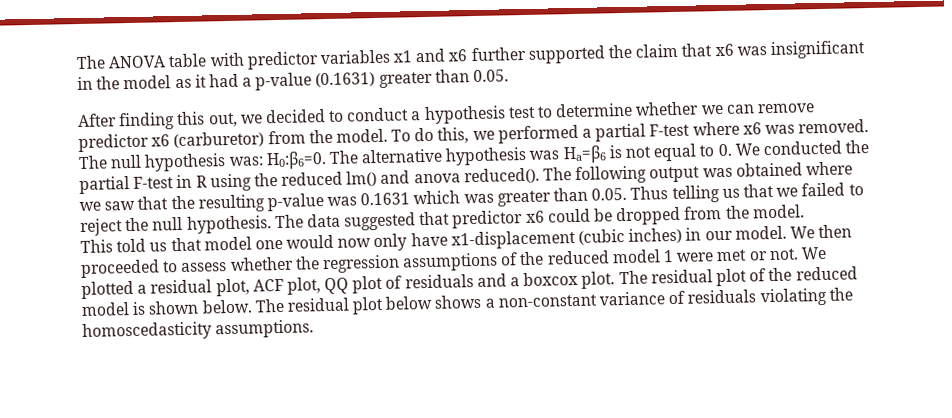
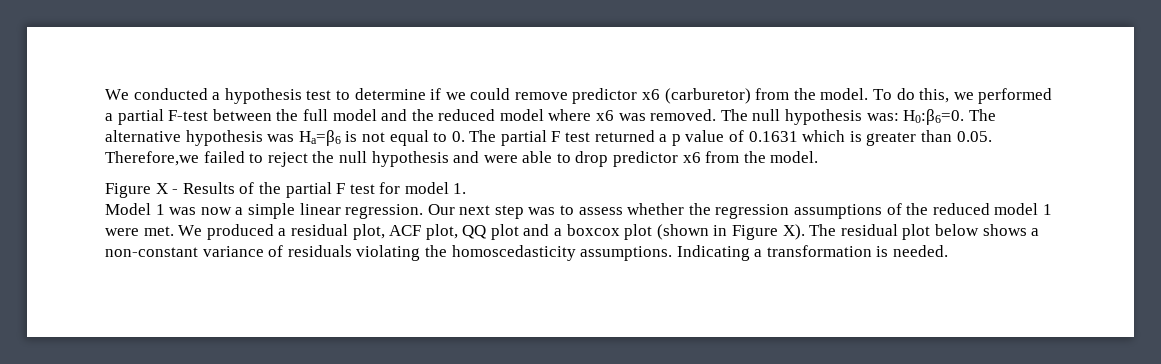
- The ANOVA table with predictor variables x1 and x6 further supported the claim that x6 was insignificant in the model as it had a p-value (0.1631) greater than 0.05.
- After finding this out, we decided to conduct a hypothesis test to determine whether we can remove predictor x6 (carburetor) from the model.
+ We conducted a hypothesis test to determine if we could remove predictor x6 (carburetor) from the model.
- To do this, we performed a partial F-test where x6 was removed.
+ To do this, we performed a partial F-test between the full model and the reduced model where x6 was removed.
- The alternative hypothesis was Ha=β6 is not equal to 0. We conducted the partial F-test in R using the reduced lm() and anova reduced(). The following output was obtained where we saw that the resulting p-value was 0.1631 which was greater than 0.05. Thus telling us that we failed to reject the null hypothesis. The data suggested that predictor x6 could be dropped from the model.
- This told us that model one would now only have x1-displacement (cubic inches) in our model. We then proceeded to assess whether the regression assumptions of the reduced model 1 were met or not. We plotted a residual plot, ACF plot, QQ plot of residuals and a boxcox plot. The residual plot of the reduced model is shown below. The residual plot below shows a non-constant variance of residuals violating the homoscedasticity assumptions.
+ The alternative hypothesis was Ha=β6 is not equal to 0. The partial F test returned a p value of 0.1631 which is greater than 0.05. Therefore,we failed to reject the null hypothesis and were able to drop predictor x6 from the model.
+ Figure X - Results of the partial F test for model 1.
+ Model 1 was now a simple linear regression. Our next step was to assess whether the regression assumptions of the reduced model 1 were met. We produced a residual plot, ACF plot, QQ plot and a boxcox plot (shown in Figure X). The residual plot below shows a non-constant variance of residuals violating the homoscedasticity assumptions.
+ Indicating a transformation is needed.

